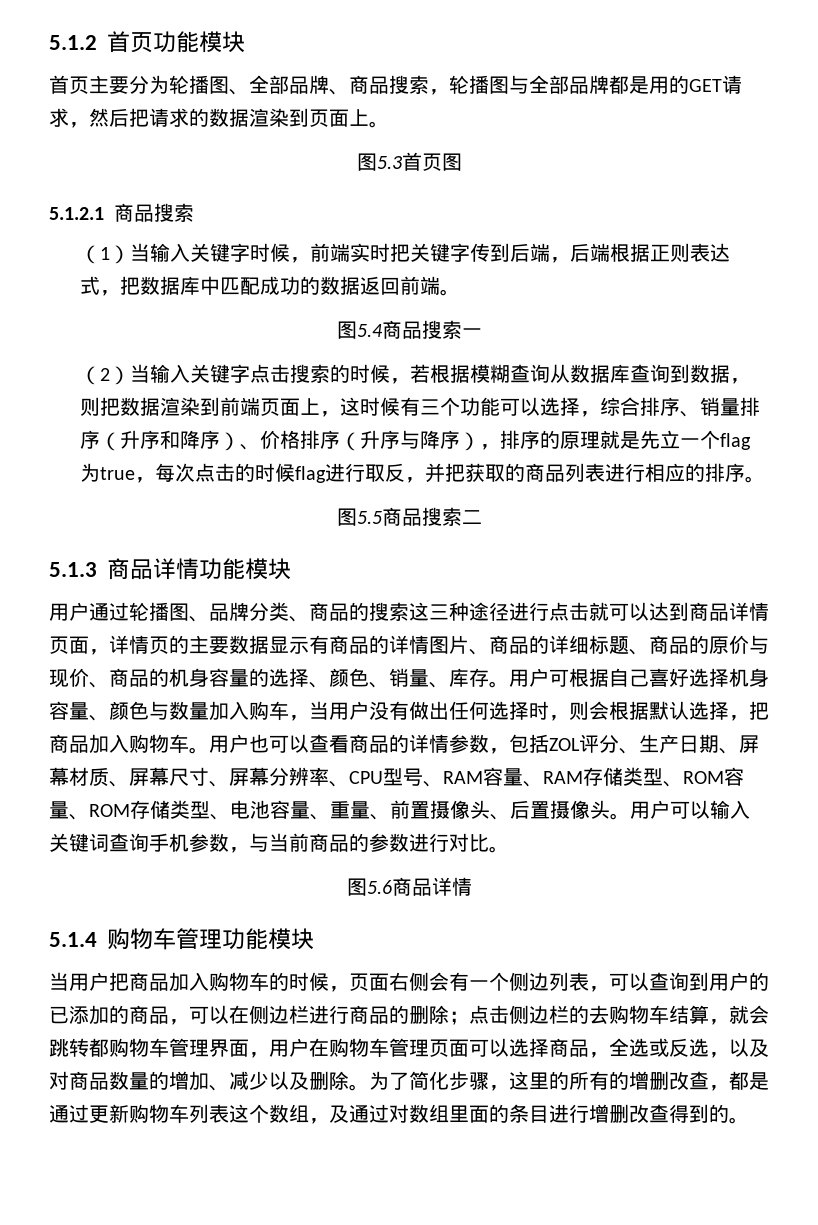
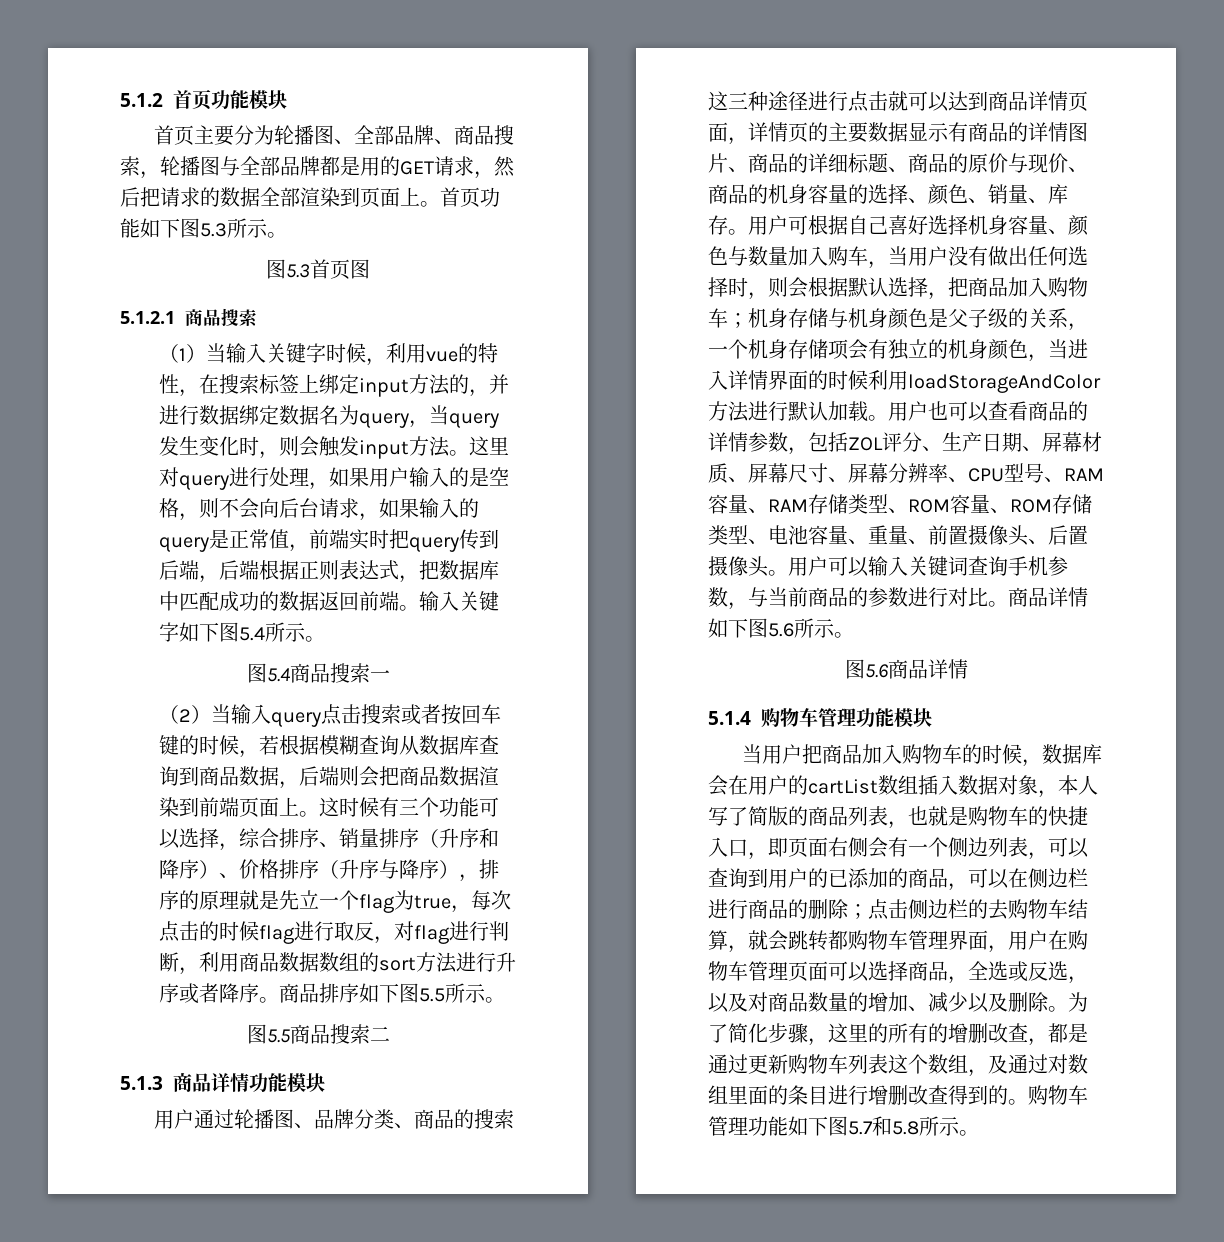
- 首页主要分为轮播图、全部品牌、商品搜索，轮播图与全部品牌都是用的GET请求，然后把请求的数据渲染到页面上。
+ 首页主要分为轮播图、全部品牌、商品搜索，轮播图与全部品牌都是用的GET请求，然后把请求的数据全部渲染到页面上。首页功能如下图5.3所示。
- （1）当输入关键字时候，前端实时把关键字传到后端，后端根据正则表达式，把数据库中匹配成功的数据返回前端。
+ （1）当输入关键字时候，利用vue的特性，在搜索标签上绑定input方法的，并进行数据绑定数据名为query，当query发生变化时，则会触发input方法。这里对query进行处理，如果用户输入的是空格，则不会向后台请求，如果输入的query是正常值，前端实时把query传到后端，后端根据正则表达式，把数据库中匹配成功的数据返回前端。输入关键字如下图5.4所示。
- （2）当输入关键字点击搜索的时候，若根据模糊查询从数据库查询到数据，则把数据渲染到前端页面上，这时候有三个功能可以选择，综合排序、销量排序（升序和降序）、价格排序（升序与降序），排序的原理就是先立一个flag为true，每次点击的时候flag进行取反，并把获取的商品列表进行相应的排序。
+ （2）当输入query点击搜索或者按回车键的时候，若根据模糊查询从数据库查询到商品数据，后端则会把商品数据渲染到前端页面上。这时候有三个功能可以选择，综合排序、销量排序（升序和降序）、价格排序（升序与降序），排序的原理就是先立一个flag为true，每次点击的时候flag进行取反，对flag进行判断，利用商品数据数组的sort方法进行升序或者降序。商品排序如下图5.5所示。
- 用户可根据自己喜好选择机身容量、颜色与数量加入购车，当用户没有做出任何选择时，则会根据默认选择，把商品加入购物车。
+ 用户可根据自己喜好选择机身容量、颜色与数量加入购车，当用户没有做出任何选择时，则会根据默认选择，把商品加入购物车；机身存储与机身颜色是父子级的关系，一个机身存储项会有独立的机身颜色，当进入详情界面的时候利用loadStorageAndColor方法进行默认加载。
+ 商品详情如下图5.6所示。
- 当用户把商品加入购物车的时候，页面右侧会有一个侧边列表，可以查询到用户的已添加的商品，可以在侧边栏进行商品的删除；
+ 当用户把商品加入购物车的时候，数据库会在用户的cartList数组插入数据对象，本人写了简版的商品列表，也就是购物车的快捷入口，即页面右侧会有一个侧边列表，可以查询到用户的已添加的商品，可以在侧边栏进行商品的删除；
+ 购物车管理功能如下图5.7和5.8所示。

